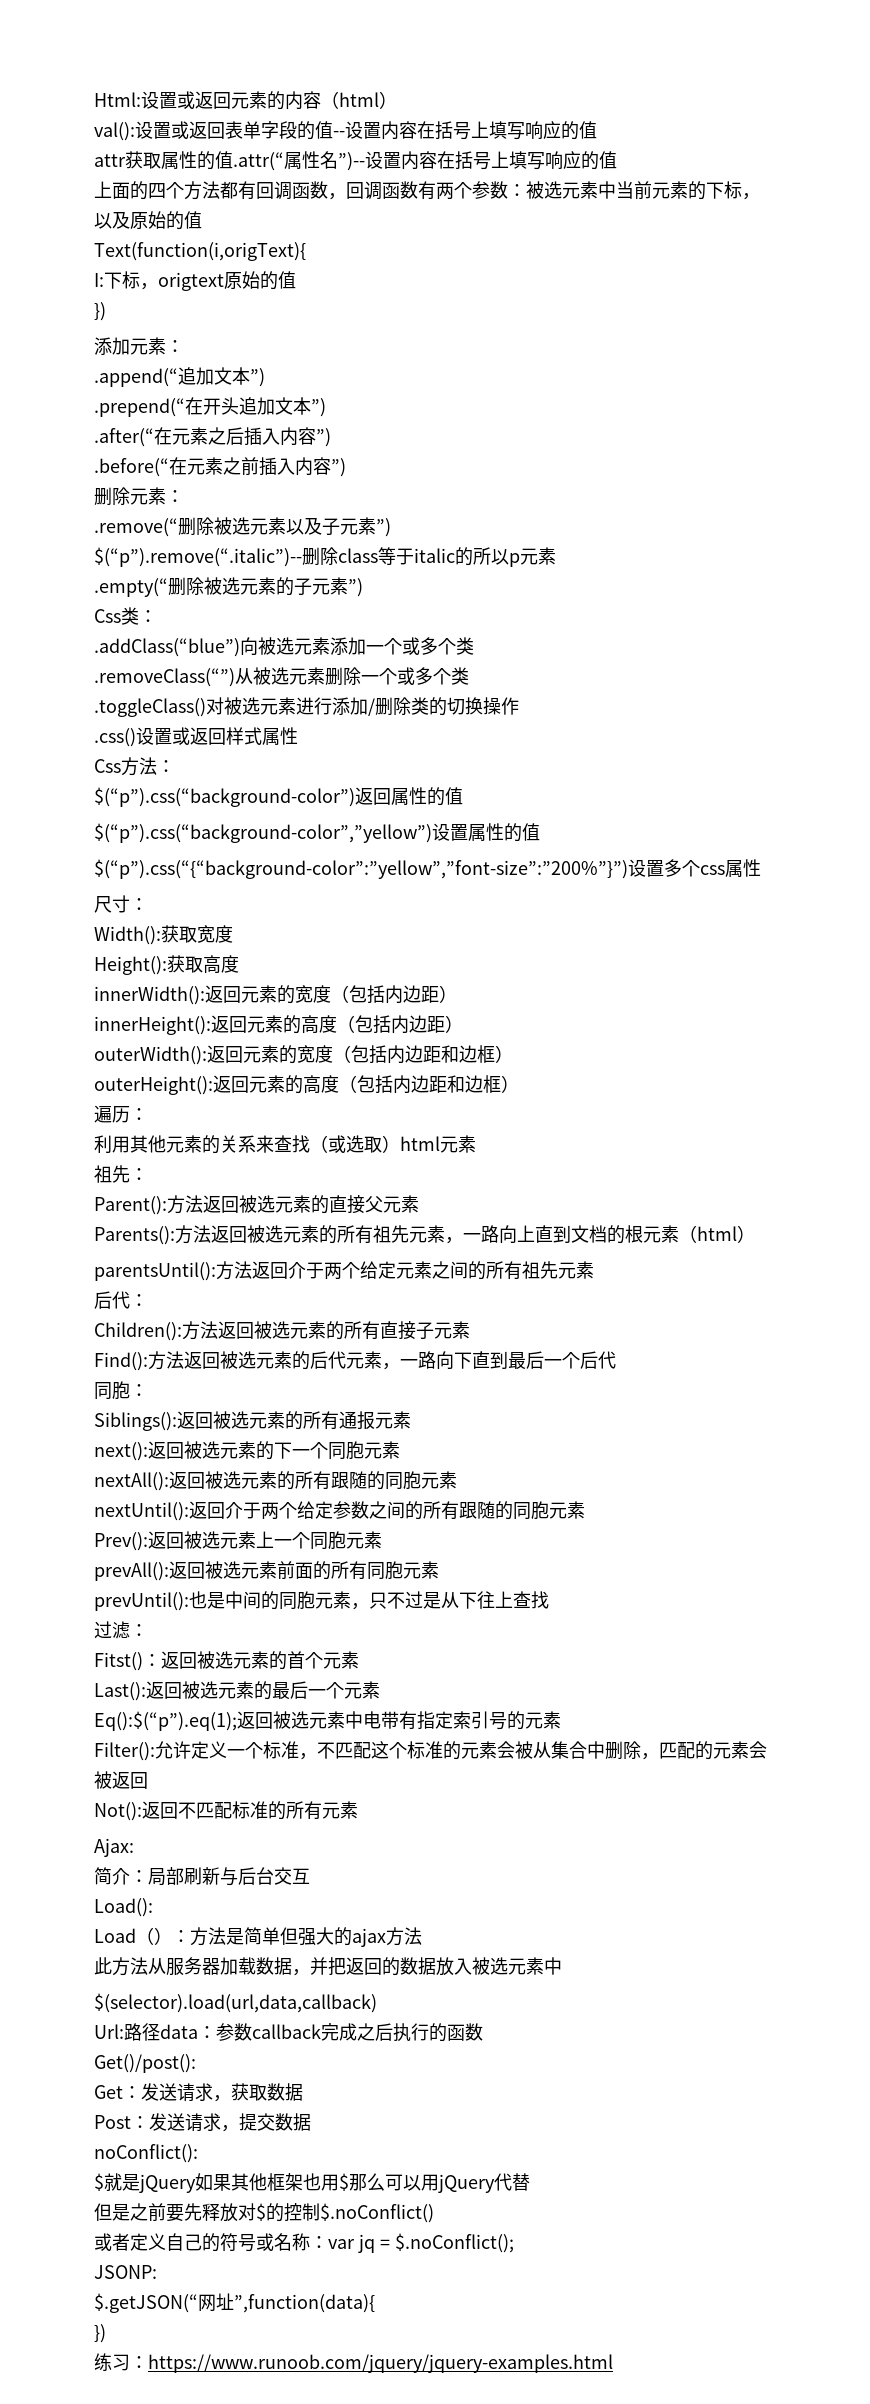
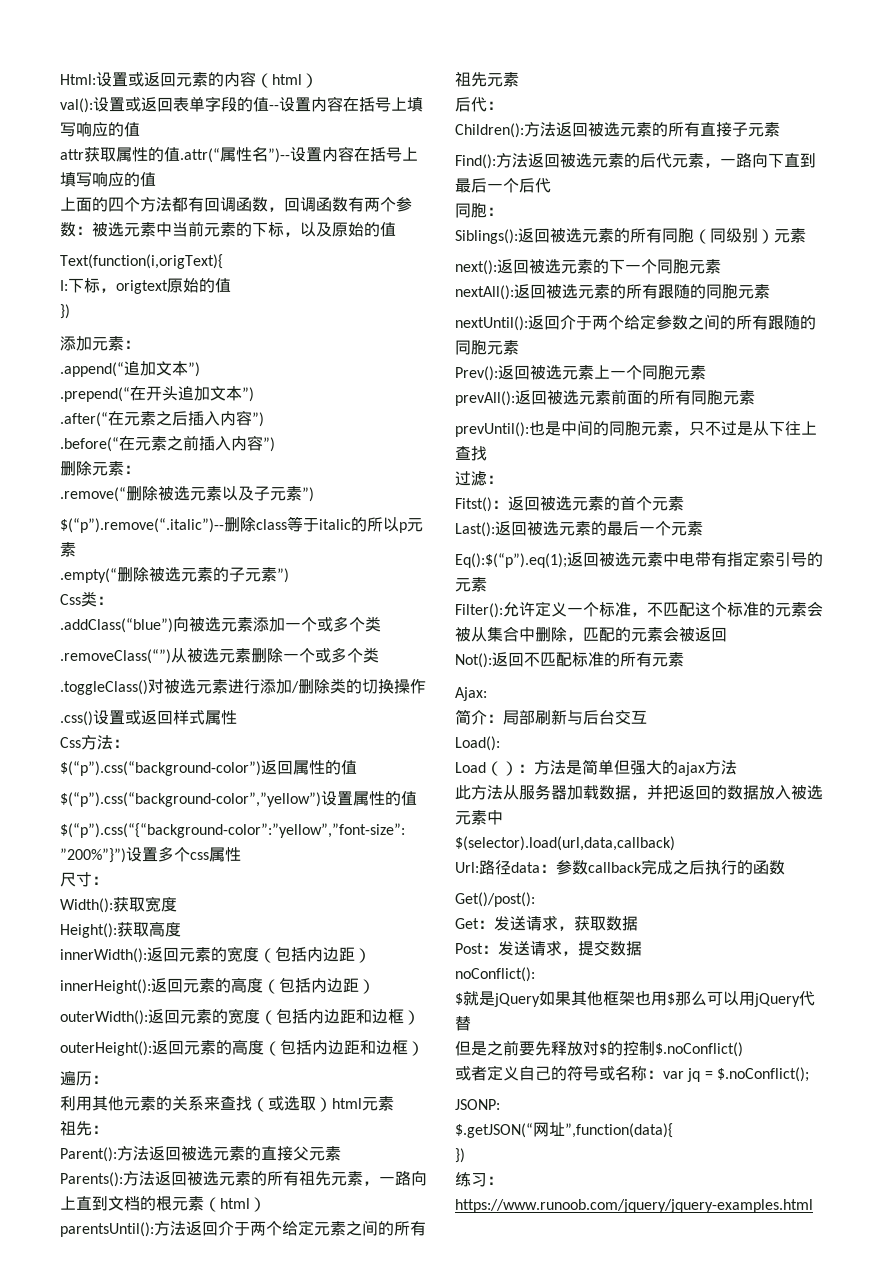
- Siblings():返回被选元素的所有通报元素
+ Siblings():返回被选元素的所有同胞（同级别）元素

